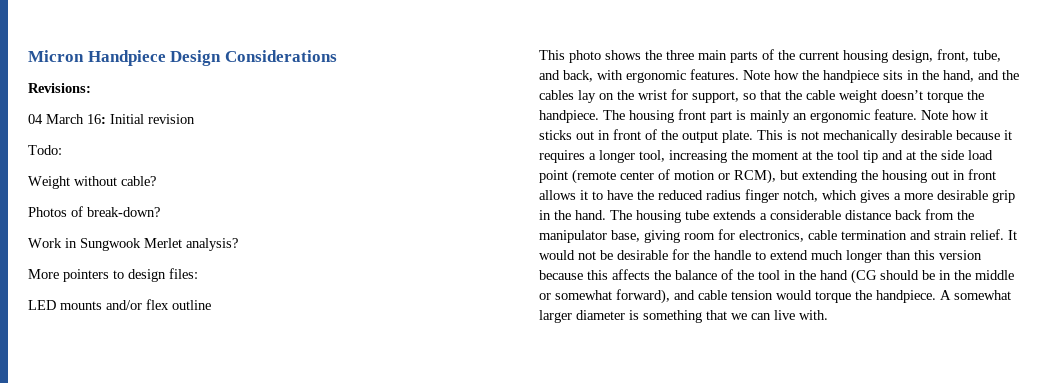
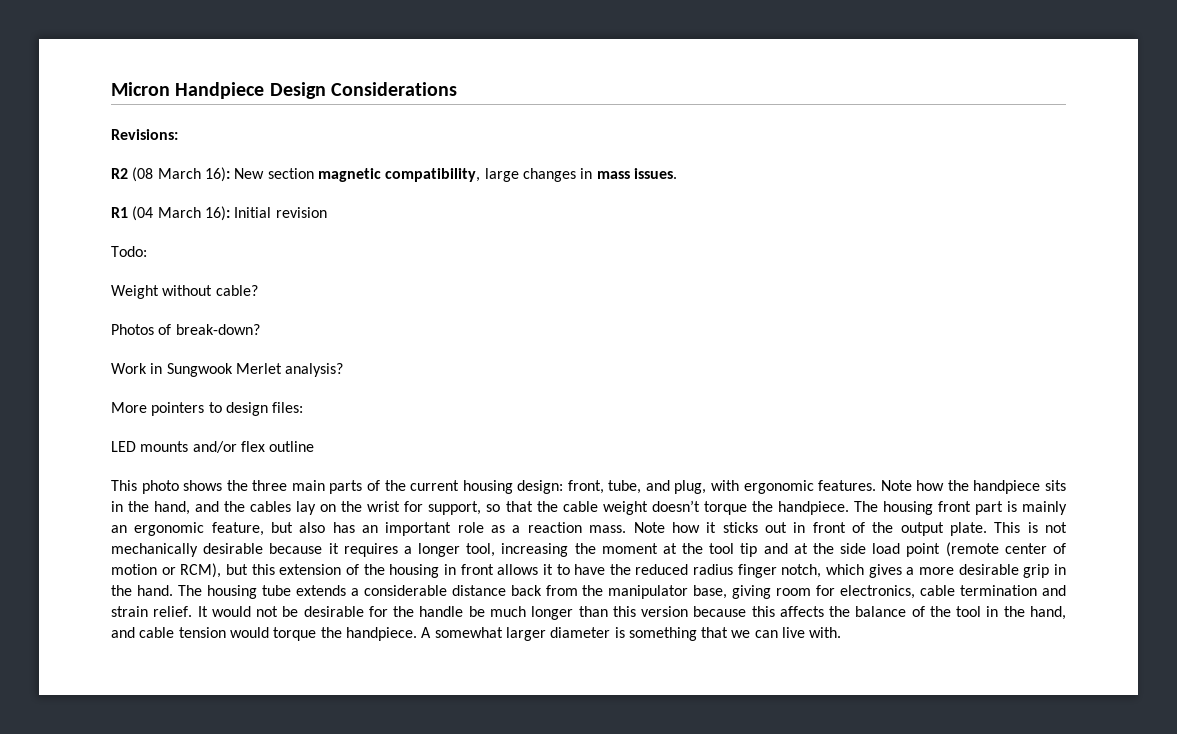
- 04 March 16: Initial revision
+ R2 (08 March 16): New section magnetic compatibility, large changes in mass issues.
+ R1 (04 March 16): Initial revision
- This photo shows the three main parts of the current housing design, front, tube, and back, with ergonomic features.
+ This photo shows the three main parts of the current housing design: front, tube, and plug, with ergonomic features.
- The housing front part is mainly an ergonomic feature.
+ The housing front part is mainly an ergonomic feature, but also has an important role as a reaction mass.
- This is not mechanically desirable because it requires a longer tool, increasing the moment at the tool tip and at the side load point (remote center of motion or RCM), but extending the housing out in front allows it to have the reduced radius finger notch, which gives a more desirable grip in the hand.
+ This is not mechanically desirable because it requires a longer tool, increasing the moment at the tool tip and at the side load point (remote center of motion or RCM), but this extension of the housing in front allows it to have the reduced radius finger notch, which gives a more desirable grip in the hand.
- It would not be desirable for the handle to extend much longer than this version because this affects the balance of the tool in the hand (CG should be in the middle or somewhat forward), and cable tension would torque the handpiece.
+ It would not be desirable for the handle be much longer than this version because this affects the balance of the tool in the hand, and cable tension would torque the handpiece.

